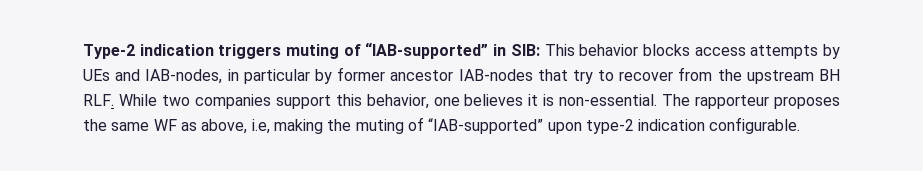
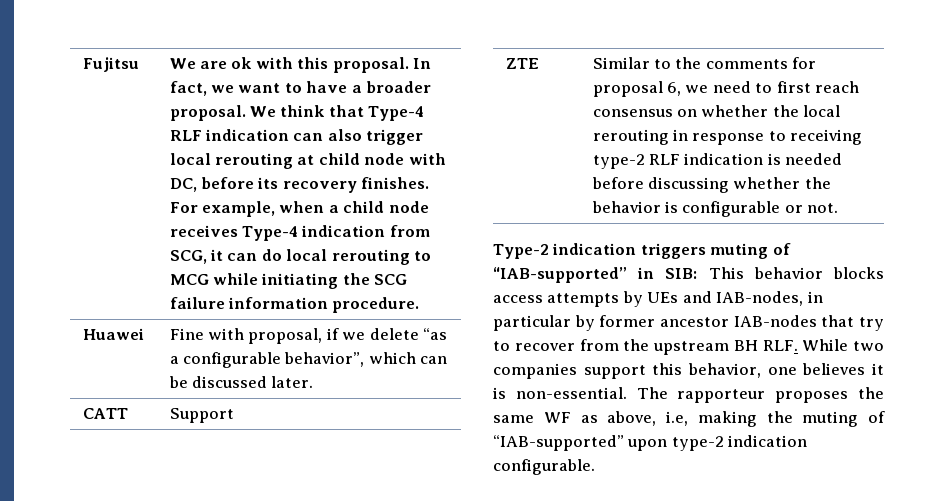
+ Fujitsu | We are ok with this proposal. In fact, we want to have a broader proposal. We think that Type-4 RLF indication can also trigger local rerouting at child node with DC, before its recovery finishes. For example, when a child node receives Type-4 indication from SCG, it can do local rerouting to MCG while initiating the SCG failure information procedure.
+ Huawei | Fine with proposal, if we delete “as a configurable behavior”, which can be discussed later.
+ CATT | Support
+ ZTE | Similar to the comments for proposal 6, we need to first reach consensus on whether the local rerouting in response to receiving type-2 RLF indication is needed before discussing whether the behavior is configurable or not.

